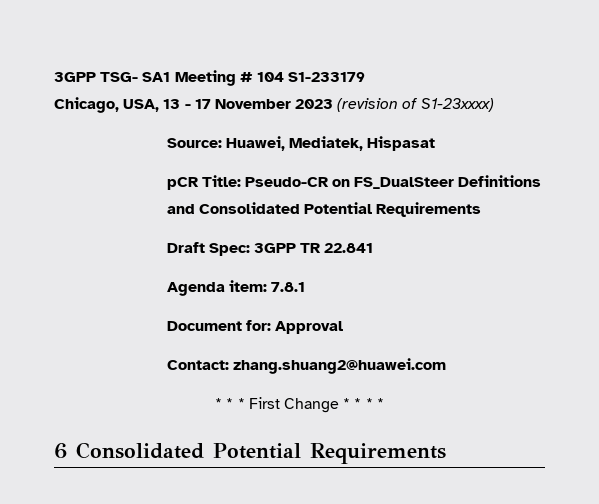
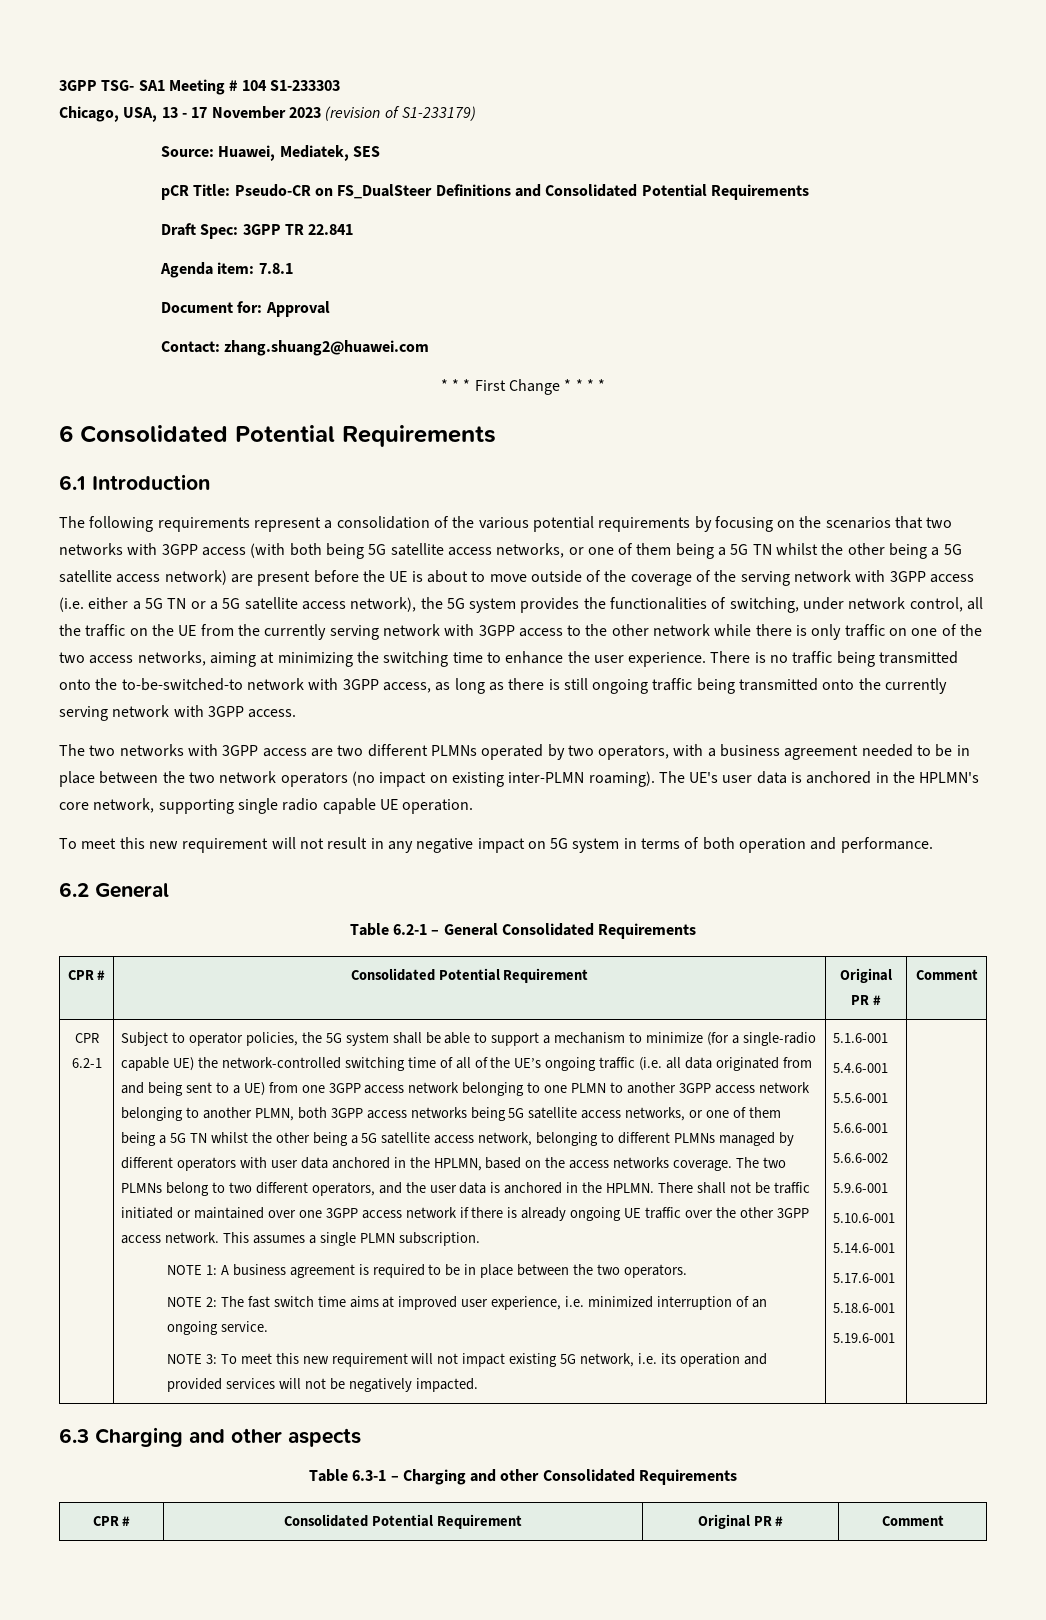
- 3GPP TSG- SA1 Meeting # 104 S1-233179
+ 3GPP TSG- SA1 Meeting # 104 S1-233303
- Chicago, USA, 13 - 17 November 2023 (revision of S1-23xxxx)
+ Chicago, USA, 13 - 17 November 2023 (revision of S1-233179)
- Source: Huawei, Mediatek, Hispasat
+ Source: Huawei, Mediatek, SES
+ 6.1 Introduction
+ The following requirements represent a consolidation of the various potential requirements by focusing on the scenarios that two networks with 3GPP access (with both being 5G satellite access networks, or one of them being a 5G TN whilst the other being a 5G satellite access network) are present before the UE is about to move outside of the coverage of the serving network with 3GPP access (i.e. either a 5G TN or a 5G satellite access network), the 5G system provides the functionalities of switching, under network control, all the traffic on the UE from the currently serving network with 3GPP access to the other network while there is only traffic on one of the two access networks, aiming at minimizing the switching time to enhance the user experience. There is no traffic being transmitted onto the to-be-switched-to network with 3GPP access, as long as there is still ongoing traffic being transmitted onto the currently serving network with 3GPP access.
+ The two networks with 3GPP access are two different PLMNs operated by two operators, with a business agreement needed to be in place between the two network operators (no impact on existing inter-PLMN roaming). The UE's user data is anchored in the HPLMN's core network, supporting single radio capable UE operation.
+ To meet this new requirement will not result in any negative impact on 5G system in terms of both operation and performance.
+ 6.2 General
+ Table 6.2-1 – General Consolidated Requirements
+ CPR # | Consolidated Potential Requirement | Original PR # | Comment
+ CPR 6.2-1 | Subject to operator policies, the 5G system shall be able to support a mechanism to minimize (for a single-radio capable UE) the network-controlled switching time of all of the UE’s ongoing traffic (i.e. all data originated from and being sent to a UE) from one 3GPP access network belonging to one PLMN to another 3GPP access network belonging to another PLMN, both 3GPP access networks being 5G satellite access networks, or one of them being a 5G TN whilst the other being a 5G satellite access network, belonging to different PLMNs managed by different operators with user data anchored in the HPLMN, based on the access networks coverage. The two PLMNs belong to two different operators, and the user data is anchored in the HPLMN. There shall not be traffic initiated or maintained over one 3GPP access network if there is already ongoing UE traffic over the other 3GPP access network. This assumes a single PLMN subscription.
+ NOTE 1: A business agreement is required to be in place between the two operators.
+ NOTE 2: The fast switch time aims at improved user experience, i.e. minimized interruption of an ongoing service.
+ NOTE 3: To meet this new requirement will not impact existing 5G network, i.e. its operation and provided services will not be negatively impacted. | 5.1.6-001
+ 5.4.6-001
+ 5.5.6-001
+ 5.6.6-001
+ 5.6.6-002
+ 5.9.6-001
+ 5.10.6-001
+ 5.14.6-001
+ 5.17.6-001
+ 5.18.6-001
+ 5.19.6-001 |
+ 6.3 Charging and other aspects
+ Table 6.3-1 – Charging and other Consolidated Requirements
+ CPR # | Consolidated Potential Requirement | Original PR # | Comment

